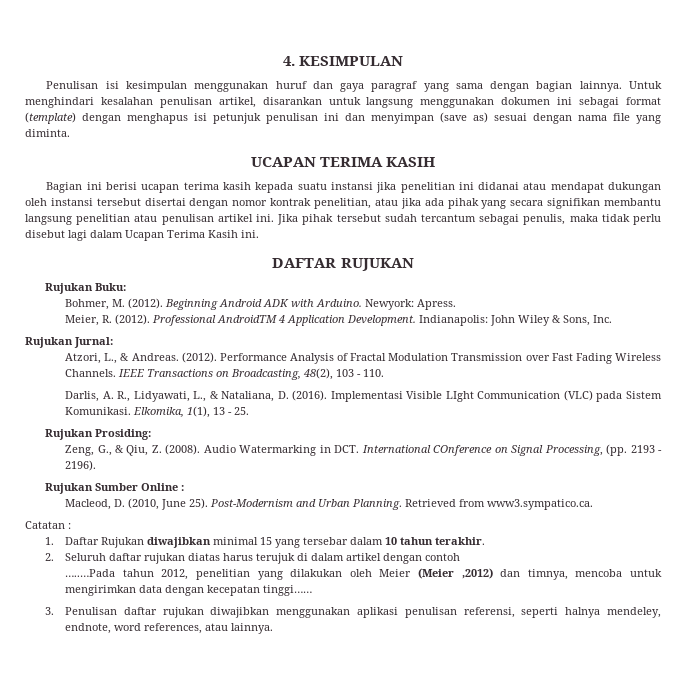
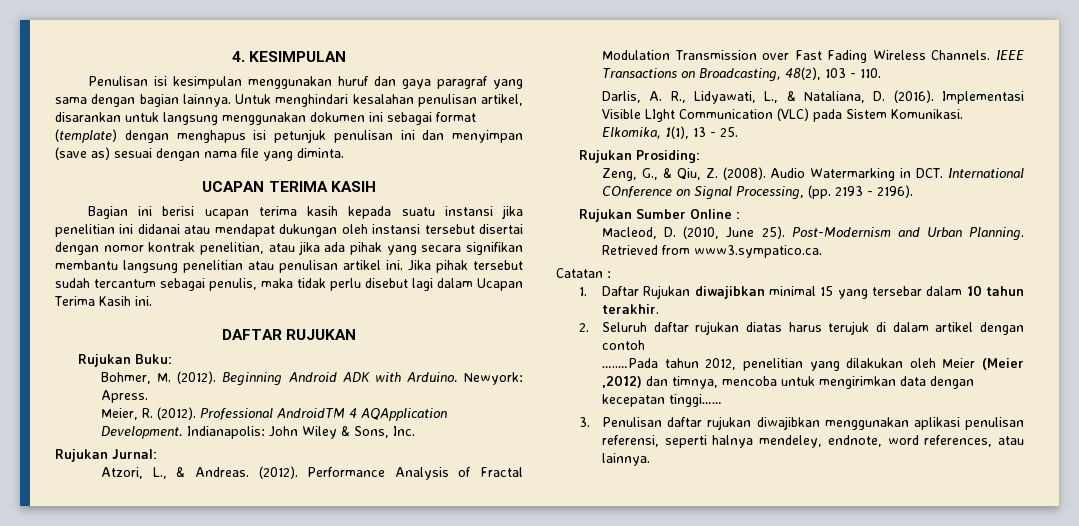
- Professional AndroidTM 4 Application Development.
+ Professional AndroidTM 4 AQApplication Development.

